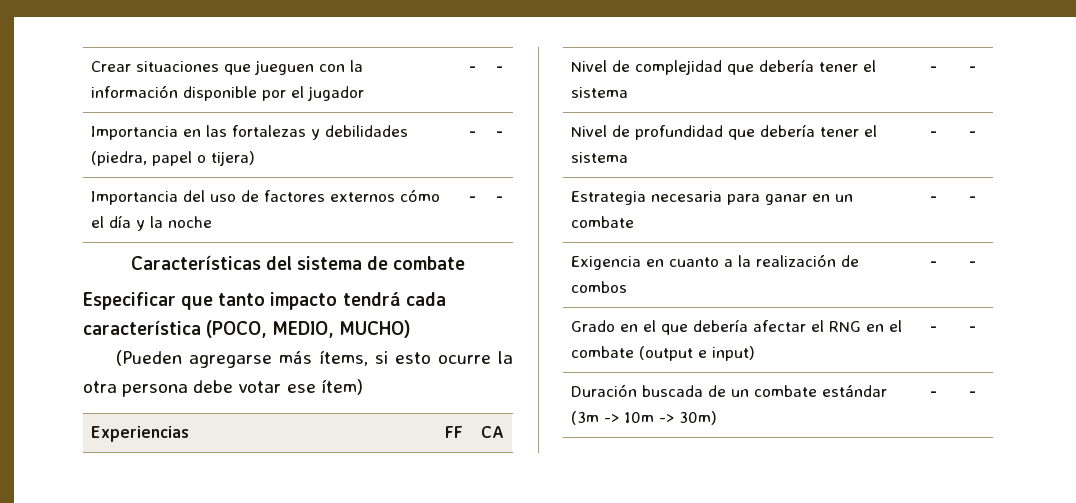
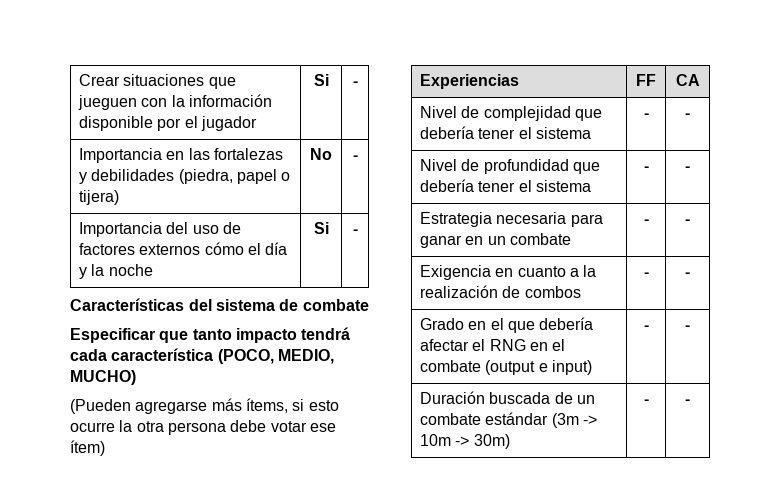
- Crear situaciones que jueguen con la información disponible por el jugador | - | -
+ Crear situaciones que jueguen con la información disponible por el jugador | Si | -
- Importancia en las fortalezas y debilidades (piedra, papel o tijera) | - | -
+ Importancia en las fortalezas y debilidades (piedra, papel o tijera) | No | -
- Importancia del uso de factores externos cómo el día y la noche | - | -
+ Importancia del uso de factores externos cómo el día y la noche | Si | -

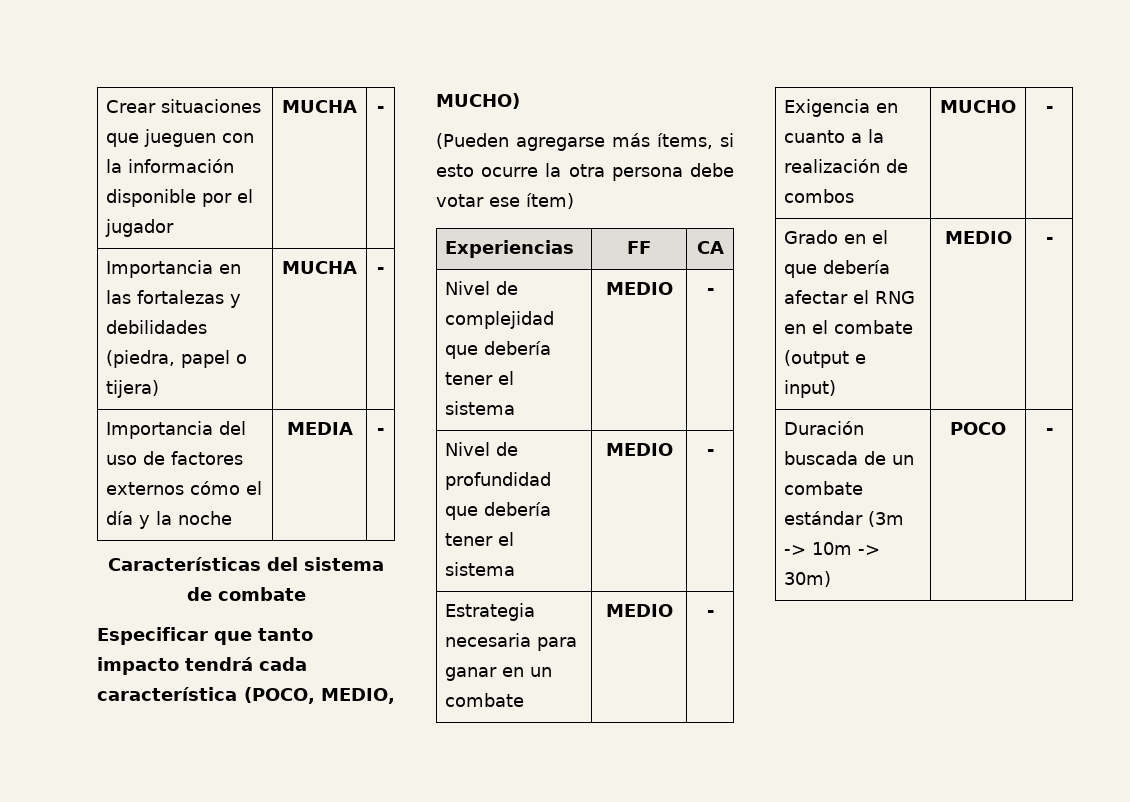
- Crear situaciones que jueguen con la información disponible por el jugador | Si | -
+ Crear situaciones que jueguen con la información disponible por el jugador | MUCHA | -
- Importancia en las fortalezas y debilidades (piedra, papel o tijera) | No | -
+ Importancia en las fortalezas y debilidades (piedra, papel o tijera) | MUCHA | -
- Importancia del uso de factores externos cómo el día y la noche | Si | -
+ Importancia del uso de factores externos cómo el día y la noche | MEDIA | -
- Nivel de complejidad que debería tener el sistema | - | -
+ Nivel de complejidad que debería tener el sistema | MEDIO | -
- Nivel de profundidad que debería tener el sistema | - | -
+ Nivel de profundidad que debería tener el sistema | MEDIO | -
- Estrategia necesaria para ganar en un combate | - | -
+ Estrategia necesaria para ganar en un combate | MEDIO | -
- Exigencia en cuanto a la realización de combos | - | -
+ Exigencia en cuanto a la realización de combos | MUCHO | -
- Grado en el que debería afectar el RNG en el combate (output e input) | - | -
+ Grado en el que debería afectar el RNG en el combate (output e input) | MEDIO | -
- Duración buscada de un combate estándar (3m -> 10m -> 30m) | - | -
+ Duración buscada de un combate estándar (3m -> 10m -> 30m) | POCO | -

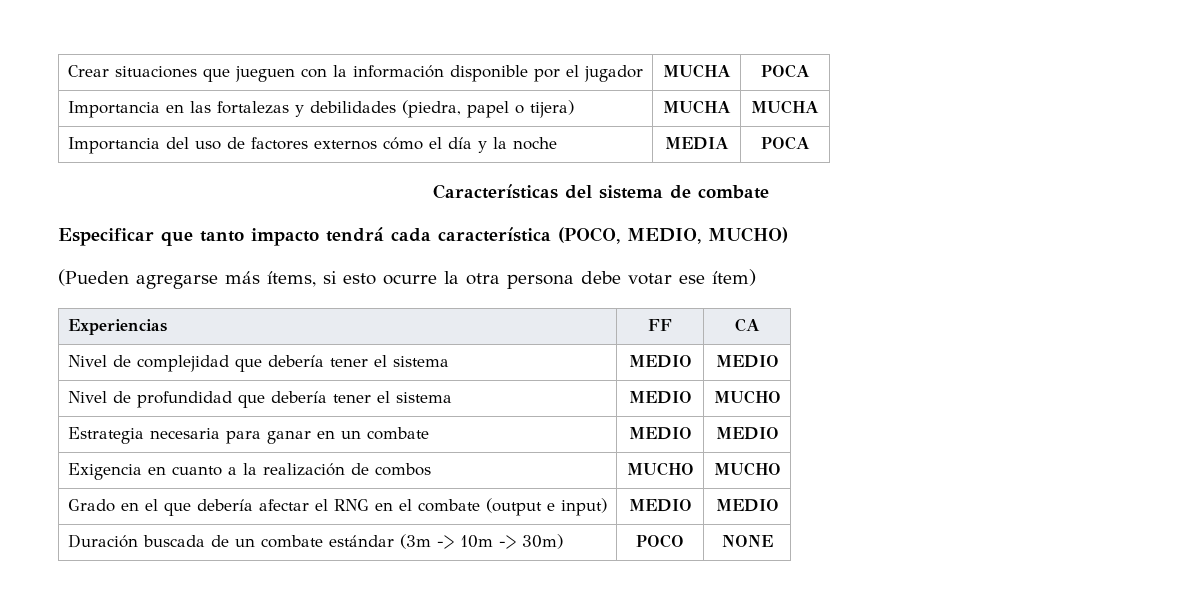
- Crear situaciones que jueguen con la información disponible por el jugador | MUCHA | -
+ Crear situaciones que jueguen con la información disponible por el jugador | MUCHA | POCA
- Importancia en las fortalezas y debilidades (piedra, papel o tijera) | MUCHA | -
+ Importancia en las fortalezas y debilidades (piedra, papel o tijera) | MUCHA | MUCHA
- Importancia del uso de factores externos cómo el día y la noche | MEDIA | -
+ Importancia del uso de factores externos cómo el día y la noche | MEDIA | POCA
- Nivel de complejidad que debería tener el sistema | MEDIO | -
+ Nivel de complejidad que debería tener el sistema | MEDIO | MEDIO
- Nivel de profundidad que debería tener el sistema | MEDIO | -
+ Nivel de profundidad que debería tener el sistema | MEDIO | MUCHO
- Estrategia necesaria para ganar en un combate | MEDIO | -
+ Estrategia necesaria para ganar en un combate | MEDIO | MEDIO
- Exigencia en cuanto a la realización de combos | MUCHO | -
+ Exigencia en cuanto a la realización de combos | MUCHO | MUCHO
- Grado en el que debería afectar el RNG en el combate (output e input) | MEDIO | -
+ Grado en el que debería afectar el RNG en el combate (output e input) | MEDIO | MEDIO
- Duración buscada de un combate estándar (3m -> 10m -> 30m) | POCO | -
+ Duración buscada de un combate estándar (3m -> 10m -> 30m) | POCO | NONE

